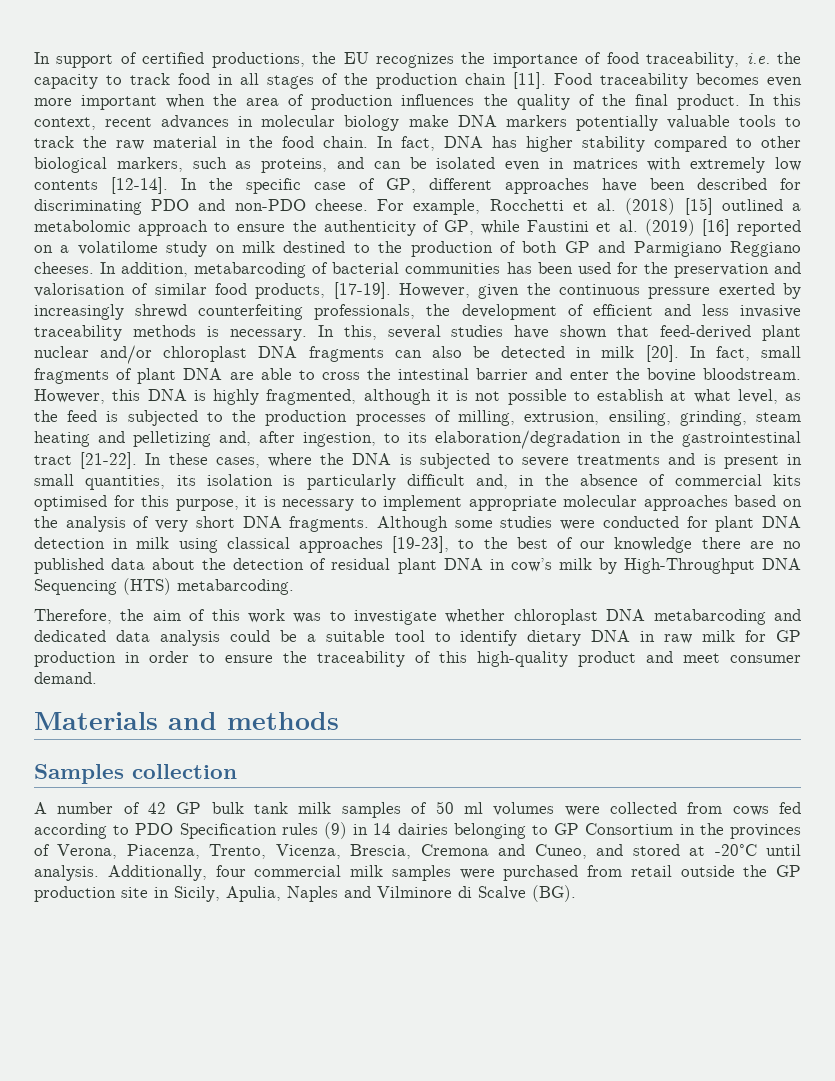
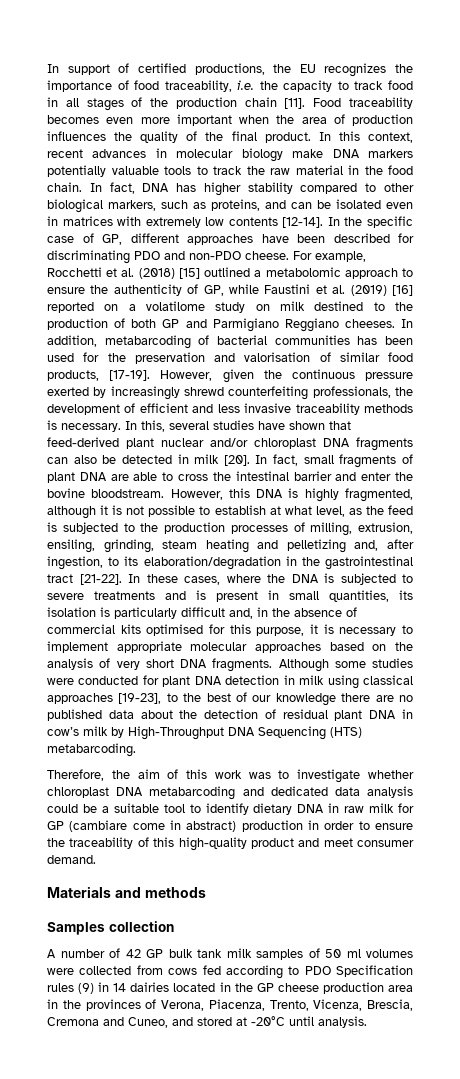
- Therefore, the aim of this work was to investigate whether chloroplast DNA metabarcoding and dedicated data analysis could be a suitable tool to identify dietary DNA in raw milk for GP production in order to ensure the traceability of this high-quality product and meet consumer demand.
+ Therefore, the aim of this work was to investigate whether chloroplast DNA metabarcoding and dedicated data analysis could be a suitable tool to identify dietary DNA in raw milk for GP (cambiare come in abstract) production in order to ensure the traceability of this high-quality product and meet consumer demand.
- A number of 42 GP bulk tank milk samples of 50 ml volumes were collected from cows fed according to PDO Specification rules (9) in 14 dairies belonging to GP Consortium in the provinces of Verona, Piacenza, Trento, Vicenza, Brescia, Cremona and Cuneo, and stored at -20°C until analysis. Additionally, four commercial milk samples were purchased from retail outside the GP production site in Sicily, Apulia, Naples and Vilminore di Scalve (BG).
+ A number of 42 GP bulk tank milk samples of 50 ml volumes were collected from cows fed according to PDO Specification rules (9) in 14 dairies located in the GP cheese production area in the provinces of Verona, Piacenza, Trento, Vicenza, Brescia, Cremona and Cuneo, and stored at -20°C until analysis.

